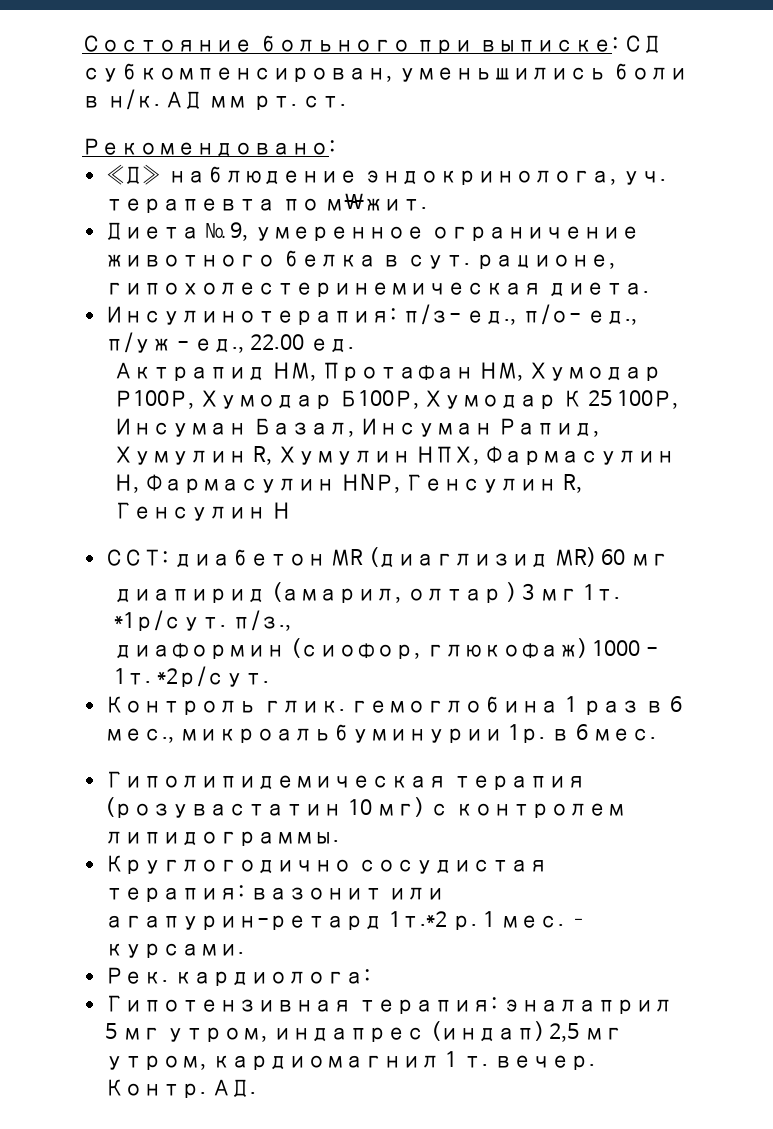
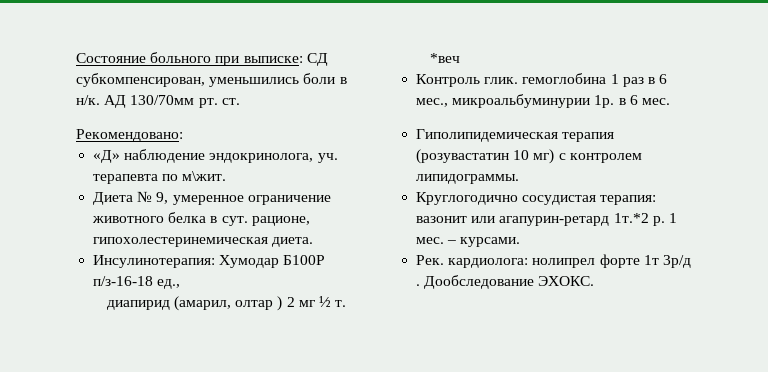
- АД мм рт. ст.
+ АД 130/70мм рт. ст.
- Инсулинотерапия: п/з- ед., п/о- ед., п/уж - ед., 22.00 ед.
- Актрапид НМ, Протафан НМ, Хумодар Р100Р, Хумодар Б100Р, Хумодар К 25 100Р, Инсуман Базал, Инсуман Рапид, Хумулин R, Хумулин НПХ, Фармасулин Н, Фармасулин НNР, Генсулин R, Генсулин Н
- ССТ: диабетон МR (диаглизид МR) 60 мг
- диапирид (амарил, олтар ) 3 мг 1т. *1р/сут. п/з.,
- диаформин (сиофор, глюкофаж) 1000 - 1т. *2р/сут.
+ Инсулинотерапия: Хумодар Б100Р п/з-16-18 ед.,
+ диапирид (амарил, олтар ) 2 мг ½ т. *веч
- Рек. кардиолога:
- Гипотензивная терапия: эналаприл 5 мг утром, индапрес (индап) 2,5 мг утром, кардиомагнил 1 т. вечер. Контр. АД.
+ Рек. кардиолога: нолипрел форте 1т 3р/д . Дообследование ЭХОКС.

